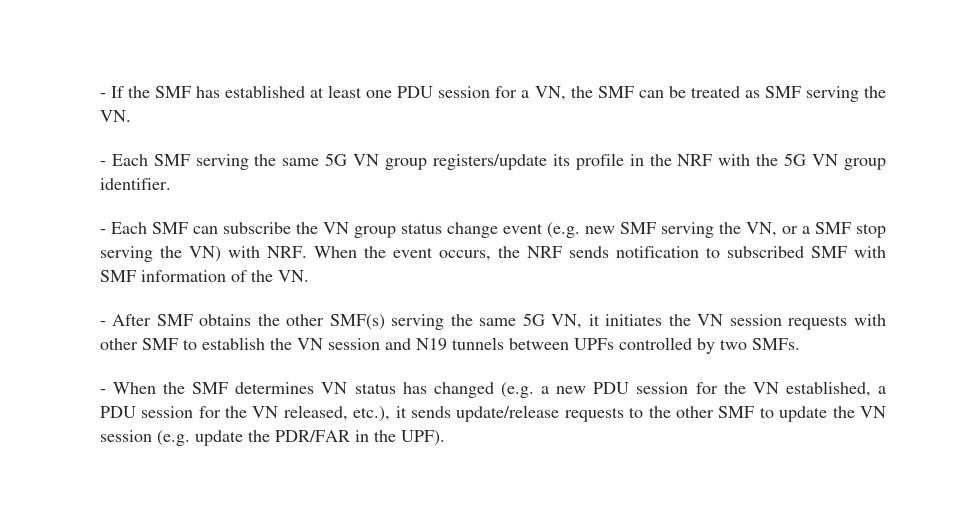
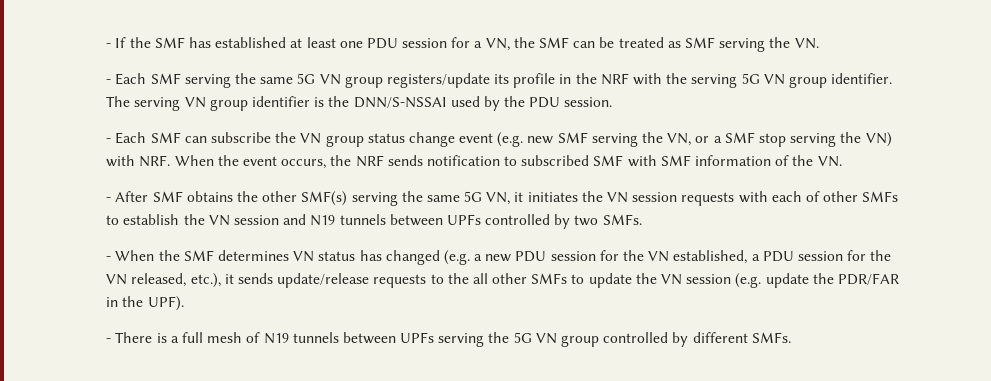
- - Each SMF serving the same 5G VN group registers/update its profile in the NRF with the 5G VN group identifier.
+ - Each SMF serving the same 5G VN group registers/update its profile in the NRF with the serving 5G VN group identifier. The serving VN group identifier is the DNN/S-NSSAI used by the PDU session.
- - After SMF obtains the other SMF(s) serving the same 5G VN, it initiates the VN session requests with other SMF to establish the VN session and N19 tunnels between UPFs controlled by two SMFs.
+ - After SMF obtains the other SMF(s) serving the same 5G VN, it initiates the VN session requests with each of other SMFs to establish the VN session and N19 tunnels between UPFs controlled by two SMFs.
- - When the SMF determines VN status has changed (e.g. a new PDU session for the VN established, a PDU session for the VN released, etc.), it sends update/release requests to the other SMF to update the VN session (e.g. update the PDR/FAR in the UPF).
+ - When the SMF determines VN status has changed (e.g. a new PDU session for the VN established, a PDU session for the VN released, etc.), it sends update/release requests to the all other SMFs to update the VN session (e.g. update the PDR/FAR in the UPF).
+ - There is a full mesh of N19 tunnels between UPFs serving the 5G VN group controlled by different SMFs.

